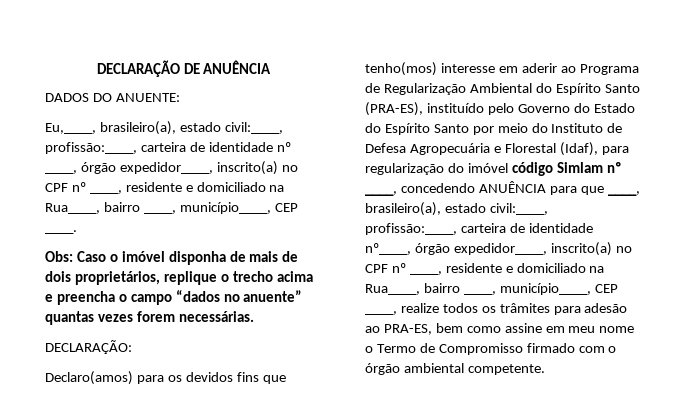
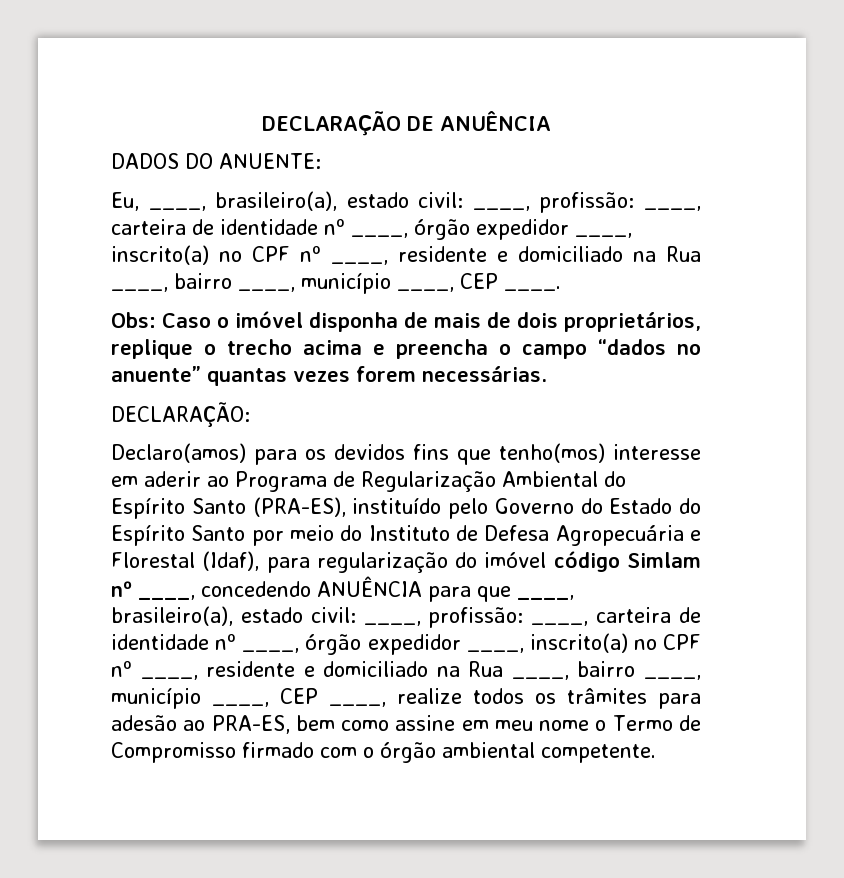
- Eu,____, brasileiro(a), estado civil:____, profissão:____, carteira de identidade nº ____, órgão expedidor____, inscrito(a) no CPF nº ____, residente e domiciliado na Rua____, bairro ____, município____, CEP ____.
+ Eu, ____, brasileiro(a), estado civil: ____, profissão: ____, carteira de identidade nº ____, órgão expedidor ____, inscrito(a) no CPF nº ____, residente e domiciliado na Rua ____, bairro ____, município ____, CEP ____.
- Declaro(amos) para os devidos fins que tenho(mos) interesse em aderir ao Programa de Regularização Ambiental do Espírito Santo (PRA-ES), instituído pelo Governo do Estado do Espírito Santo por meio do Instituto de Defesa Agropecuária e Florestal (Idaf), para regularização do imóvel código Simlam nº ____, concedendo ANUÊNCIA para que ____, brasileiro(a), estado civil:____, profissão:____, carteira de identidade nº____, órgão expedidor____, inscrito(a) no CPF nº ____, residente e domiciliado na Rua____, bairro ____, município____, CEP ____, realize todos os trâmites para adesão ao PRA-ES, bem como assine em meu nome o Termo de Compromisso firmado com o órgão ambiental competente.
+ Declaro(amos) para os devidos fins que tenho(mos) interesse em aderir ao Programa de Regularização Ambiental do Espírito Santo (PRA-ES), instituído pelo Governo do Estado do Espírito Santo por meio do Instituto de Defesa Agropecuária e Florestal (Idaf), para regularização do imóvel código Simlam nº ____, concedendo ANUÊNCIA para que ____, brasileiro(a), estado civil: ____, profissão: ____, carteira de identidade nº ____, órgão expedidor ____, inscrito(a) no CPF nº ____, residente e domiciliado na Rua ____, bairro ____, município ____, CEP ____, realize todos os trâmites para adesão ao PRA-ES, bem como assine em meu nome o Termo de Compromisso firmado com o órgão ambiental competente.

